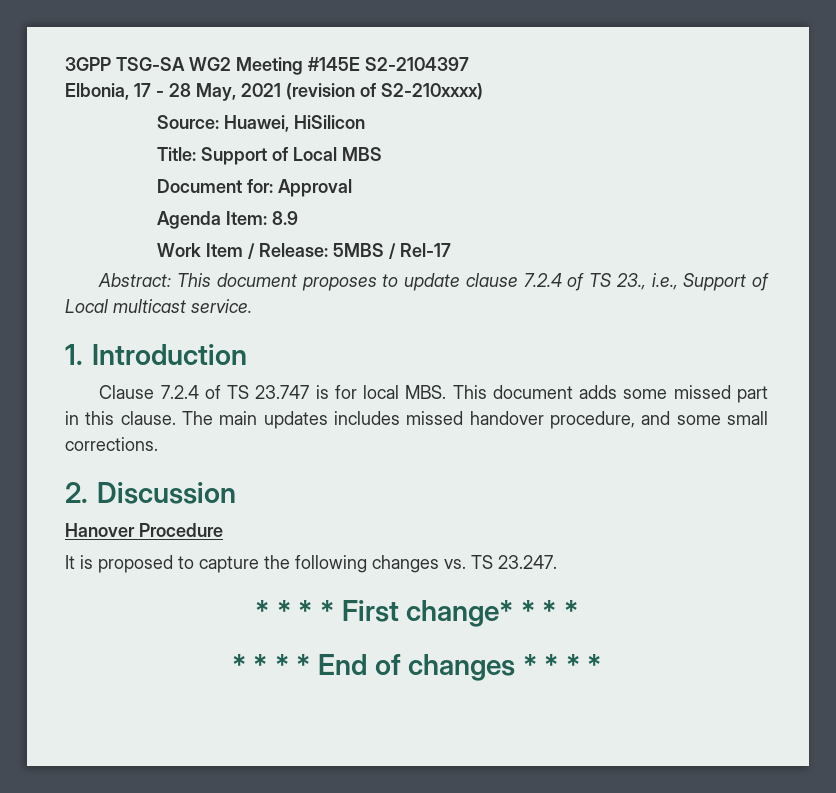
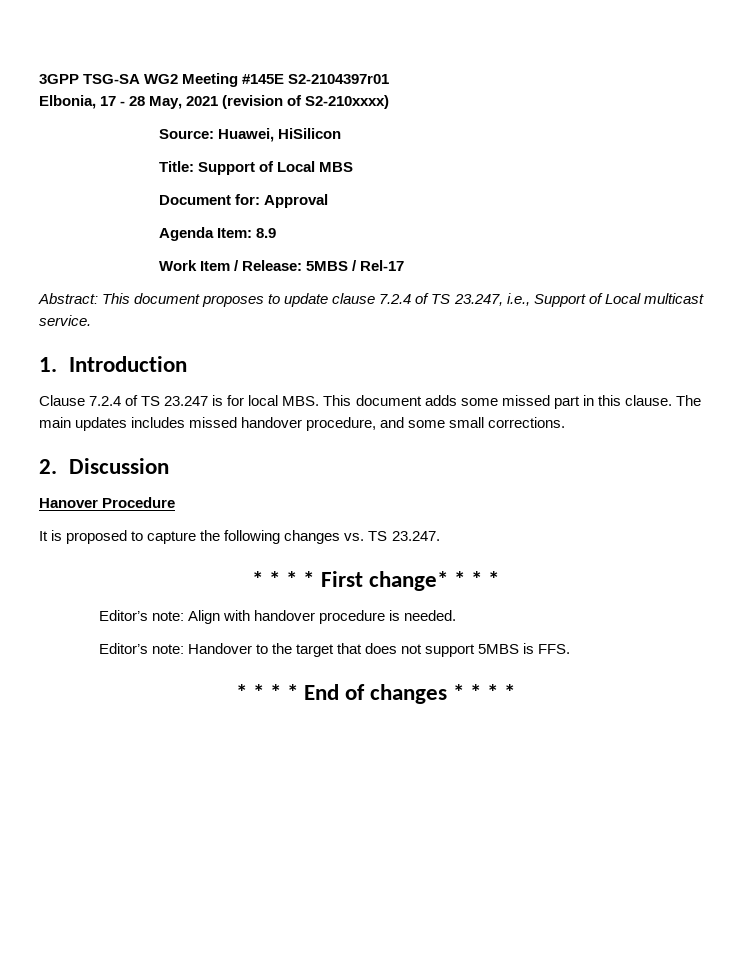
- 3GPP TSG-SA WG2 Meeting #145E S2-2104397
+ 3GPP TSG-SA WG2 Meeting #145E S2-2104397r01
- Abstract: This document proposes to update clause 7.2.4 of TS 23., i.e., Support of Local multicast service.
+ Abstract: This document proposes to update clause 7.2.4 of TS 23.247, i.e., Support of Local multicast service.
- Clause 7.2.4 of TS 23.747 is for local MBS. This document adds some missed part in this clause.
+ Clause 7.2.4 of TS 23.247 is for local MBS. This document adds some missed part in this clause.
+ Editor’s note: Align with handover procedure is needed.
+ Editor’s note: Handover to the target that does not support 5MBS is FFS.

